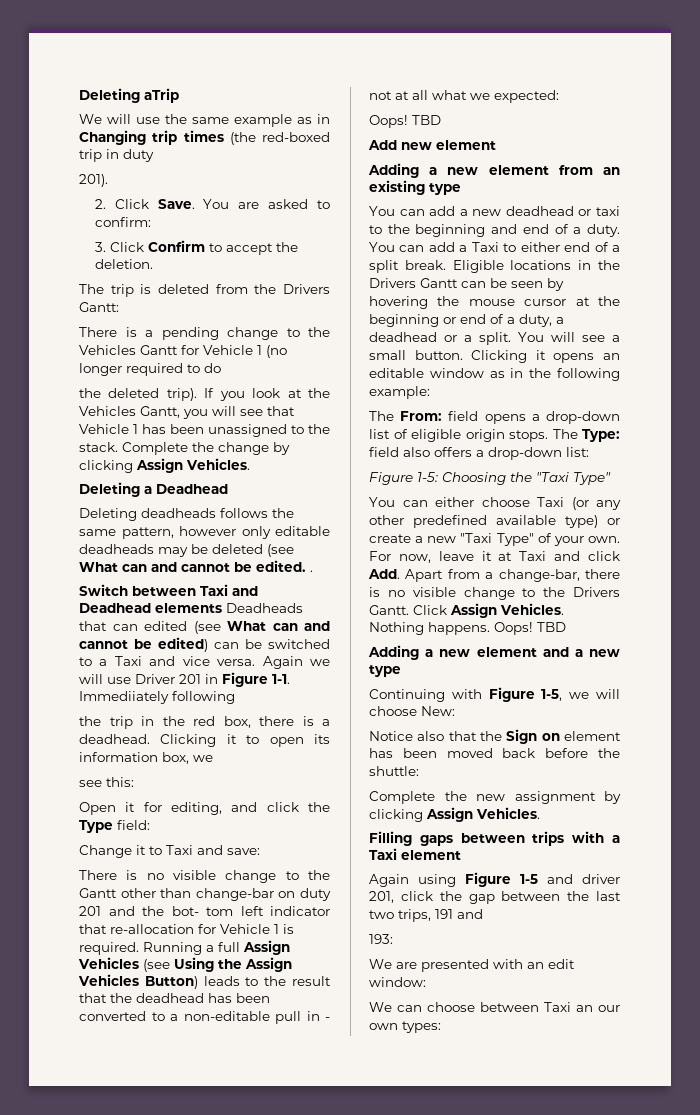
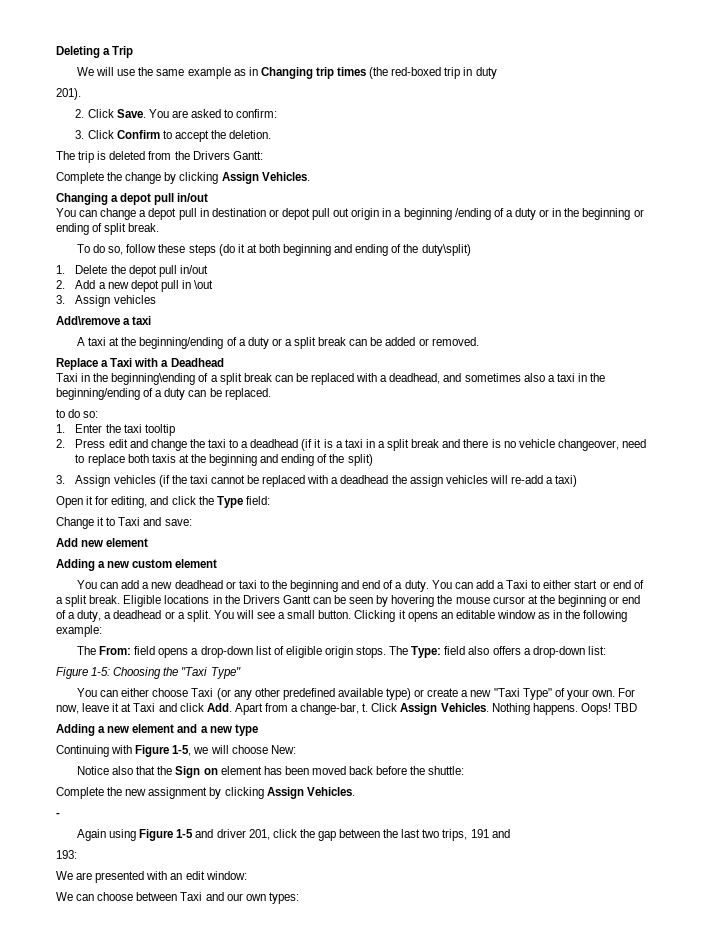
- Deleting aTrip
+ Deleting a Trip
- There is a pending change to the Vehicles Gantt for Vehicle 1 (no longer required to do
- the deleted trip). If you look at the Vehicles Gantt, you will see that Vehicle 1 has been unassigned to the stack.
- Deleting a Deadhead
- Deleting deadheads follows the same pattern, however only editable deadheads may be deleted (see What can and cannot be edited. .
- Switch between Taxi and Deadhead elements Deadheads that can edited (see What can and cannot be edited) can be switched to a Taxi and vice versa. Again we will use Driver 201 in Figure 1-1. Immediiately following
- the trip in the red box, there is a deadhead. Clicking it to open its information box, we
- see this:
+ Changing a depot pull in/out
+ You can change a depot pull in destination or depot pull out origin in a beginning /ending of a duty or in the beginning or ending of split break.
+ To do so, follow these steps (do it at both beginning and ending of the duty\split)
+ 1. Delete the depot pull in/out
+ 2. Add a new depot pull in \out
+ 3. Assign vehicles
+ Add\remove a taxi
+ A taxi at the beginning/ending of a duty or a split break can be added or removed.
+ Replace a Taxi with a Deadhead
+ Taxi in the beginning\ending of a split break can be replaced with a deadhead, and sometimes also a taxi in the beginning/ending of a duty can be replaced.
+ to do so:
+ 1. Enter the taxi tooltip
+ 2. Press edit and change the taxi to a deadhead (if it is a taxi in a split break and there is no vehicle changeover, need to replace both taxis at the beginning and ending of the split)
+ 3. Assign vehicles (if the taxi cannot be replaced with a deadhead the assign vehicles will re-add a taxi)
- There is no visible change to the Gantt other than change-bar on duty 201 and the bot- tom left indicator that re-allocation for Vehicle 1 is required. Running a full Assign Vehicles (see Using the Assign Vehicles Button) leads to the result that the deadhead has been converted to a non-editable pull in - not at all what we expected:
- Oops! TBD
- Adding a new element from an existing type
+ Adding a new custom element
- You can add a Taxi to either end of a split break.
+ You can add a Taxi to either start or end of a split break.
- For now, leave it at Taxi and click Add. Apart from a change-bar, there is no visible change to the Drivers Gantt.
+ For now, leave it at Taxi and click Add. Apart from a change-bar, t.
- Filling gaps between trips with a Taxi element
+ -
- We can choose between Taxi an our own types:
+ We can choose between Taxi and our own types:

